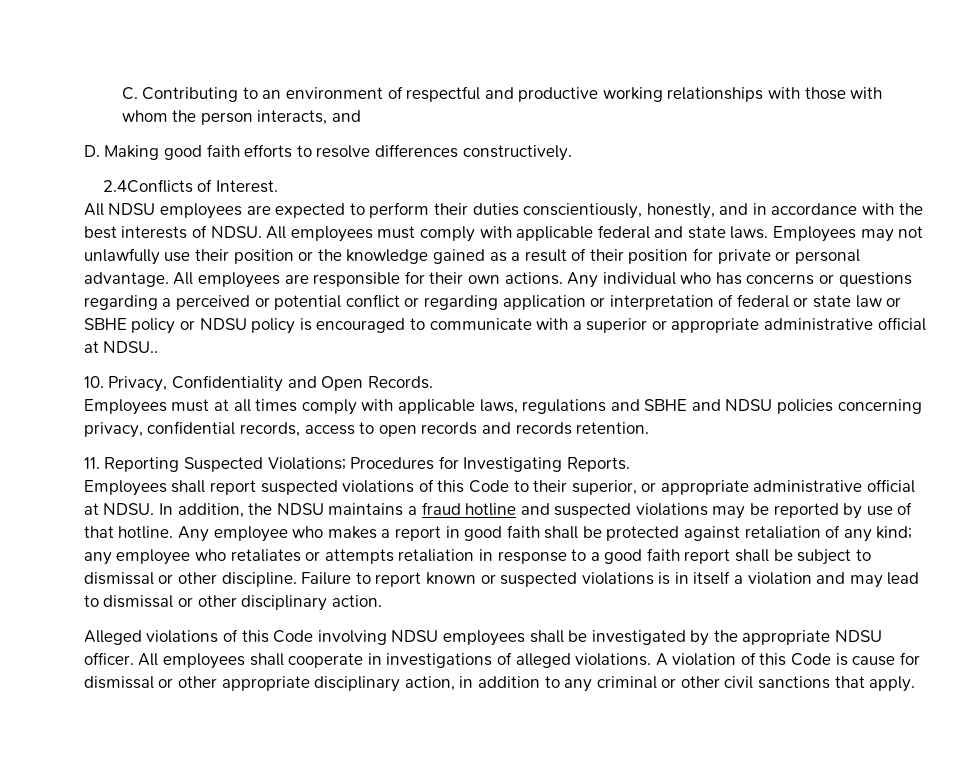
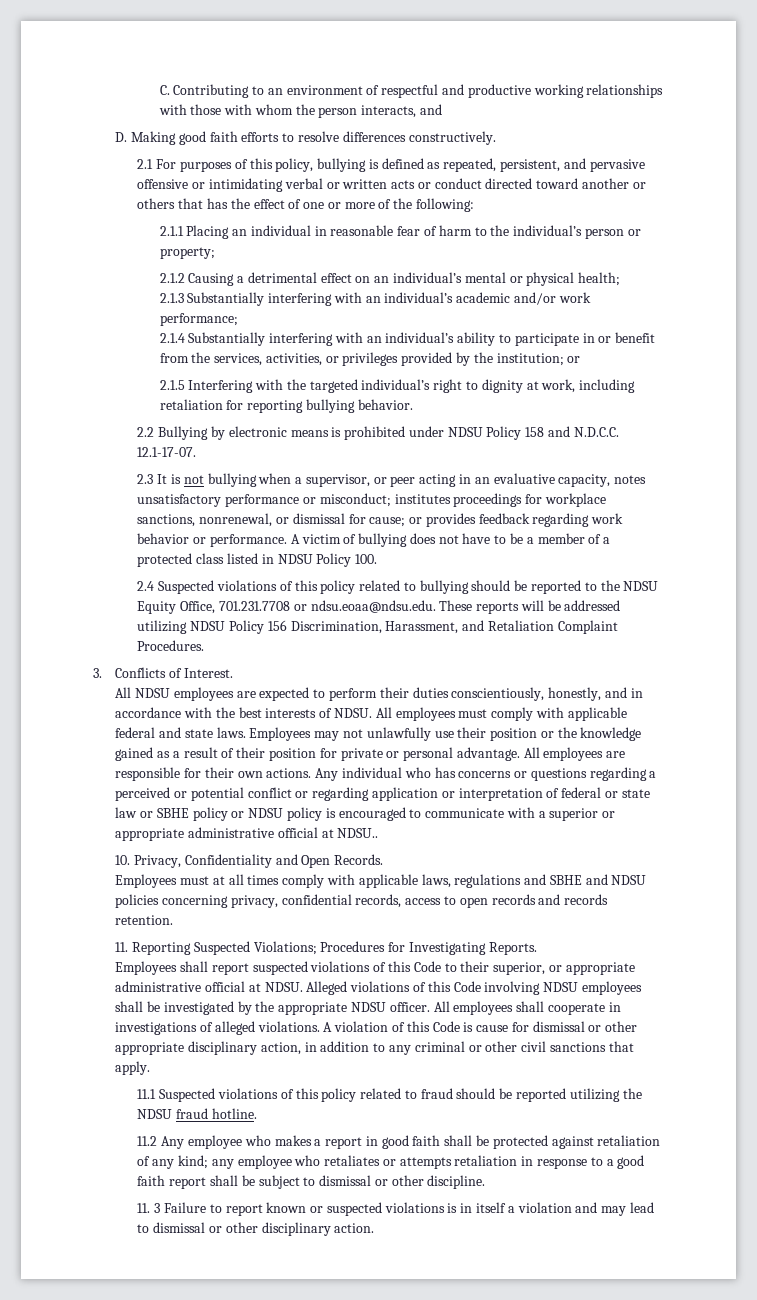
- 2.4Conflicts of Interest.
+ 2.1 For purposes of this policy, bullying is defined as repeated, persistent, and pervasive offensive or intimidating verbal or written acts or conduct directed toward another or others that has the effect of one or more of the following:
+ 2.1.1 Placing an individual in reasonable fear of harm to the individual’s person or property;
+ 2.1.2 Causing a detrimental effect on an individual’s mental or physical health;
+ 2.1.3 Substantially interfering with an individual’s academic and/or work performance;
+ 2.1.4 Substantially interfering with an individual’s ability to participate in or benefit from the services, activities, or privileges provided by the institution; or
+ 2.1.5 Interfering with the targeted individual’s right to dignity at work, including retaliation for reporting bullying behavior.
+ 2.2 Bullying by electronic means is prohibited under NDSU Policy 158 and N.D.C.C. 12.1-17-07.
+ 2.3 It is not bullying when a supervisor, or peer acting in an evaluative capacity, notes unsatisfactory performance or misconduct; institutes proceedings for workplace sanctions, nonrenewal, or dismissal for cause; or provides feedback regarding work behavior or performance. A victim of bullying does not have to be a member of a protected class listed in NDSU Policy 100.
+ 2.4 Suspected violations of this policy related to bullying should be reported to the NDSU Equity Office, 701.231.7708 or ndsu.eoaa@ndsu.edu. These reports will be addressed utilizing NDSU Policy 156 Discrimination, Harassment, and Retaliation Complaint Procedures.
+ 3. Conflicts of Interest.
- Employees shall report suspected violations of this Code to their superior, or appropriate administrative official at NDSU. In addition, the NDSU maintains a fraud hotline and suspected violations may be reported by use of that hotline. Any employee who makes a report in good faith shall be protected against retaliation of any kind; any employee who retaliates or attempts retaliation in response to a good faith report shall be subject to dismissal or other discipline. Failure to report known or suspected violations is in itself a violation and may lead to dismissal or other disciplinary action.
- Alleged violations of this Code involving NDSU employees shall be investigated by the appropriate NDSU officer.
+ Employees shall report suspected violations of this Code to their superior, or appropriate administrative official at NDSU. Alleged violations of this Code involving NDSU employees shall be investigated by the appropriate NDSU officer.
+ 11.1 Suspected violations of this policy related to fraud should be reported utilizing the NDSU fraud hotline.
+ 11.2 Any employee who makes a report in good faith shall be protected against retaliation of any kind; any employee who retaliates or attempts retaliation in response to a good faith report shall be subject to dismissal or other discipline.
+ 11. 3 Failure to report known or suspected violations is in itself a violation and may lead to dismissal or other disciplinary action.

